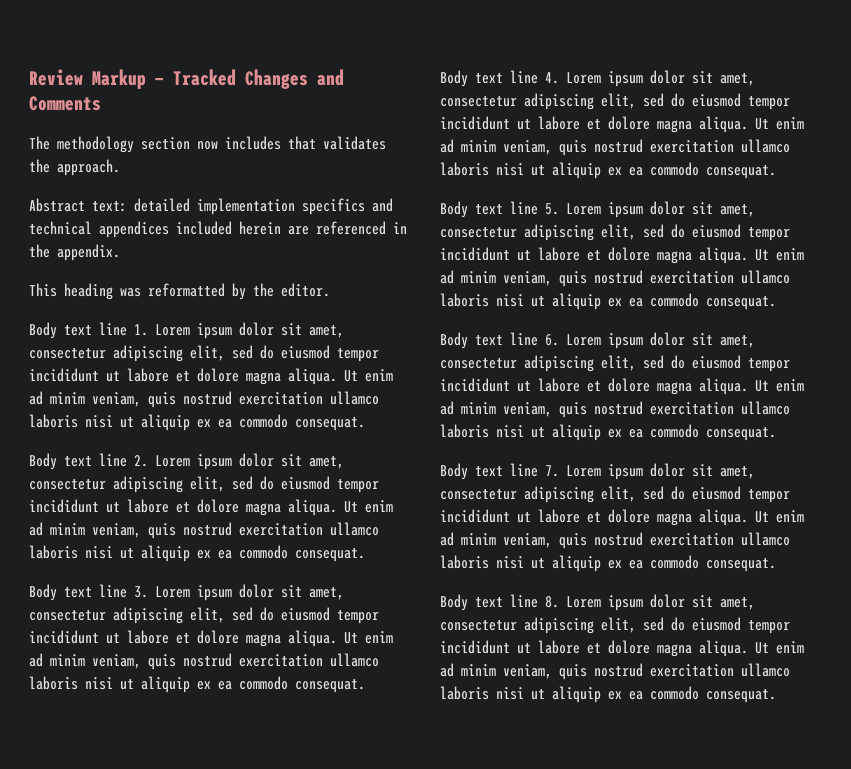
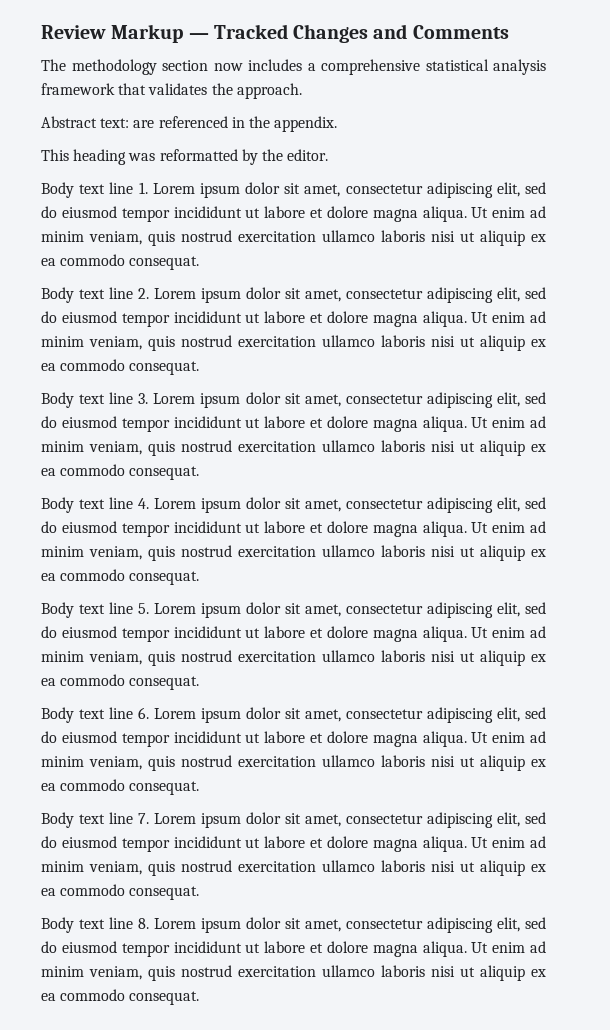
- The methodology section now includes that validates the approach.
+ The methodology section now includes a comprehensive statistical analysis framework that validates the approach.
- Abstract text: detailed implementation specifics and technical appendices included herein are referenced in the appendix.
+ Abstract text: are referenced in the appendix.

